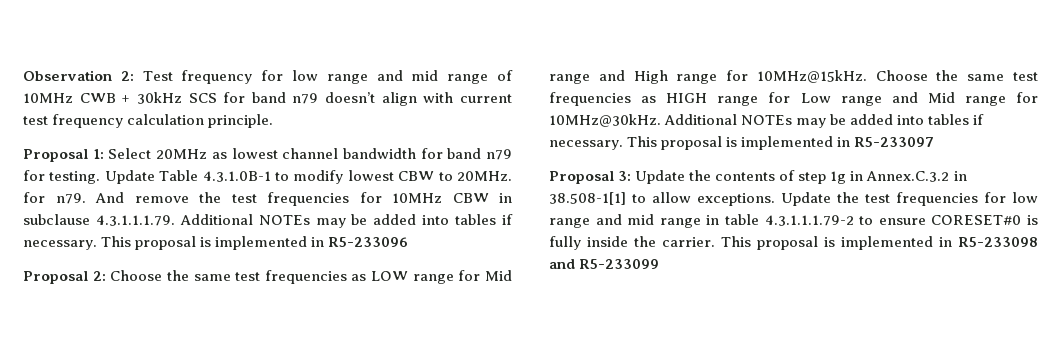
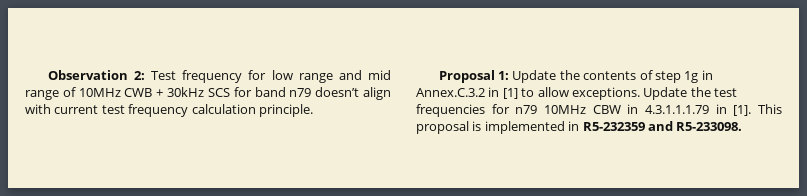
- Proposal 1: Select 20MHz as lowest channel bandwidth for band n79 for testing. Update Table 4.3.1.0B-1 to modify lowest CBW to 20MHz. for n79. And remove the test frequencies for 10MHz CBW in subclause 4.3.1.1.1.79. Additional NOTEs may be added into tables if necessary. This proposal is implemented in R5-233096
- Proposal 2: Choose the same test frequencies as LOW range for Mid range and High range for 10MHz@15kHz. Choose the same test frequencies as HIGH range for Low range and Mid range for 10MHz@30kHz. Additional NOTEs may be added into tables if necessary. This proposal is implemented in R5-233097
- Proposal 3: Update the contents of step 1g in Annex.C.3.2 in 38.508-1[1] to allow exceptions.
+ Proposal 1: Update the contents of step 1g in Annex.C.3.2 in [1] to allow exceptions.
- Update the test frequencies for low range and mid range in table 4.3.1.1.1.79-2 to ensure CORESET#0 is fully inside the carrier. This proposal is implemented in R5-233098 and R5-233099
+ Update the test frequencies for n79 10MHz CBW in 4.3.1.1.1.79 in [1]. This proposal is implemented in R5-232359 and R5-233098.

